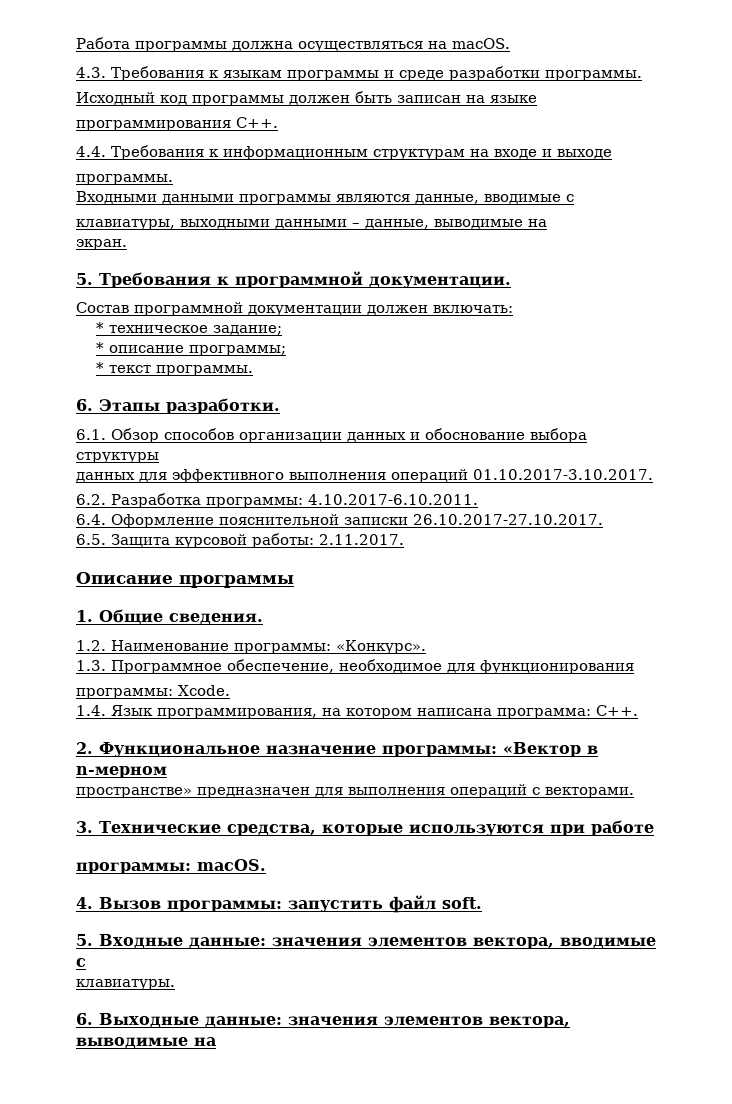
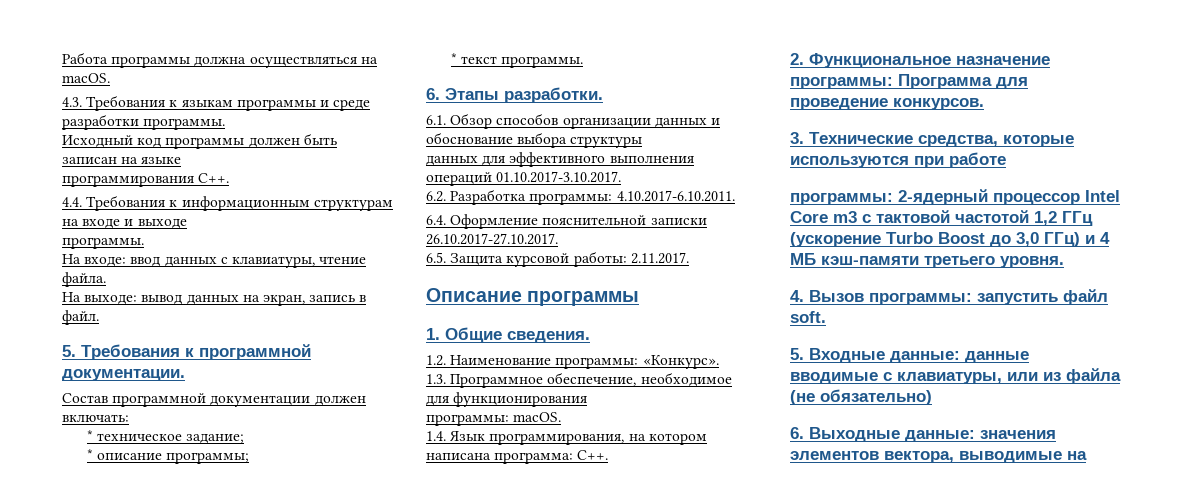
- Входными данными программы являются данные, вводимые с
- клавиатуры, выходными данными – данные, выводимые на
- экран.
+ На входе: ввод данных с клавиатуры, чтение файла.
+ На выходе: вывод данных на экран, запись в файл.
- программы: Xcode.
+ программы: macOS.
- 2. Функциональное назначение программы: «Вектор в n-мерном
- пространстве» предназначен для выполнения операций с векторами.
+ 2. Функциональное назначение программы: Программа для проведение конкурсов.
- программы: macOS.
+ программы: 2-ядерный процессор Intel Core m3 с тактовой частотой 1,2 ГГц (ускорение Turbo Boost до 3,0 ГГц) и 4 МБ кэш-памяти третьего уровня.
- 5. Входные данные: значения элементов вектора, вводимые с
- клавиатуры.
+ 5. Входные данные: данные вводимые с клавиатуры, или из файла (не обязательно)

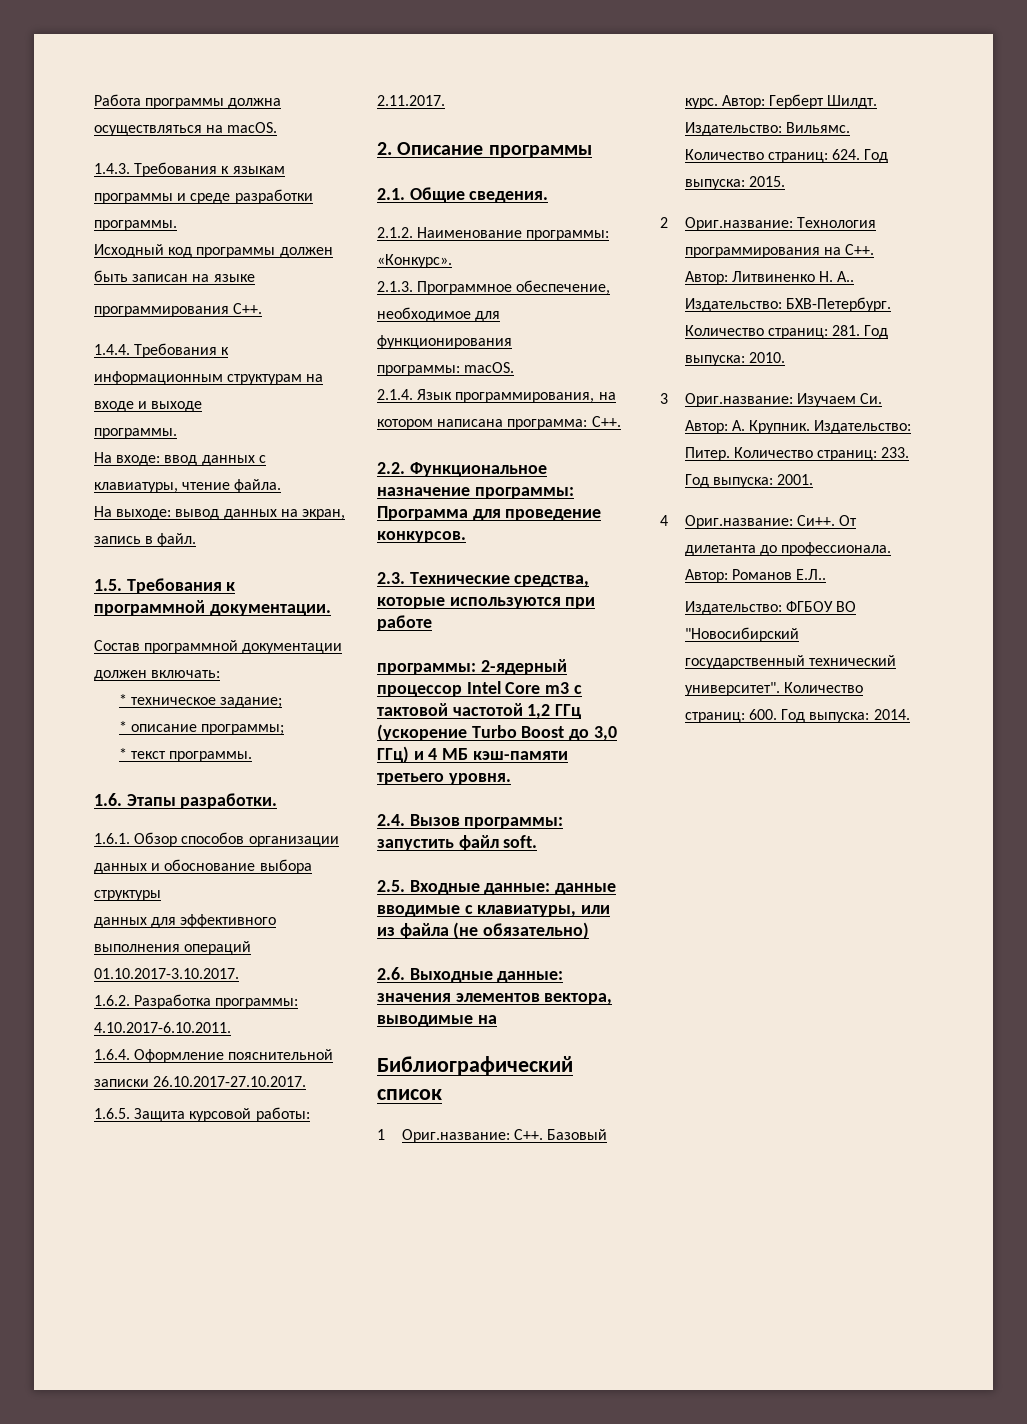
- 4.3. Требования к языкам программы и среде разработки программы.
+ 1.4.3. Требования к языкам программы и среде разработки программы.
- 4.4. Требования к информационным структурам на входе и выходе
+ 1.4.4. Требования к информационным структурам на входе и выходе
- 5. Требования к программной документации.
+ 1.5. Требования к программной документации.
- 6. Этапы разработки.
+ 1.6. Этапы разработки.
- 6.1. Обзор способов организации данных и обоснование выбора структуры
+ 1.6.1. Обзор способов организации данных и обоснование выбора структуры
- 6.2. Разработка программы: 4.10.2017-6.10.2011.
+ 1.6.2. Разработка программы: 4.10.2017-6.10.2011.
- 6.4. Оформление пояснительной записки 26.10.2017-27.10.2017.
+ 1.6.4. Оформление пояснительной записки 26.10.2017-27.10.2017.
- 6.5. Защита курсовой работы: 2.11.2017.
+ 1.6.5. Защита курсовой работы: 2.11.2017.
- Описание программы
+ 2. Описание программы
- 1. Общие сведения.
+ 2.1. Общие сведения.
- 1.2. Наименование программы: «Конкурс».
+ 2.1.2. Наименование программы: «Конкурс».
- 1.3. Программное обеспечение, необходимое для функционирования
+ 2.1.3. Программное обеспечение, необходимое для функционирования
- 1.4. Язык программирования, на котором написана программа: С++.
+ 2.1.4. Язык программирования, на котором написана программа: С++.
- 2. Функциональное назначение программы: Программа для проведение конкурсов.
+ 2.2. Функциональное назначение программы: Программа для проведение конкурсов.
- 3. Технические средства, которые используются при работе
+ 2.3. Технические средства, которые используются при работе
- 4. Вызов программы: запустить файл soft.
+ 2.4. Вызов программы: запустить файл soft.
- 5. Входные данные: данные вводимые с клавиатуры, или из файла (не обязательно)
+ 2.5. Входные данные: данные вводимые с клавиатуры, или из файла (не обязательно)
- 6. Выходные данные: значения элементов вектора, выводимые на
+ 2.6. Выходные данные: значения элементов вектора, выводимые на
+ Библиографический список
+ 1 Ориг.название: C++. Базовый курс. Автор: Герберт Шилдт. Издательство: Вильямс. Количество страниц: 624. Год выпуска: 2015.
+ 2 Ориг.название: Технология программирования на С++. Автор: Литвиненко Н. А.. Издательство: БХВ-Петербург. Количество страниц: 281. Год выпуска: 2010.
+ 3 Ориг.название: Изучаем Си. Автор: А. Крупник. Издательство: Питер. Количество страниц: 233. Год выпуска: 2001.
+ 4 Ориг.название: Си++. От дилетанта до профессионала. Автор: Романов Е.Л..
+ Издательство: ФГБОУ ВО "Новосибирский государственный технический университет". Количество страниц: 600. Год выпуска: 2014.

